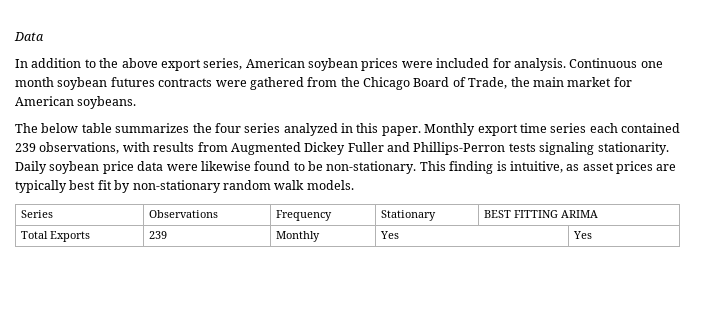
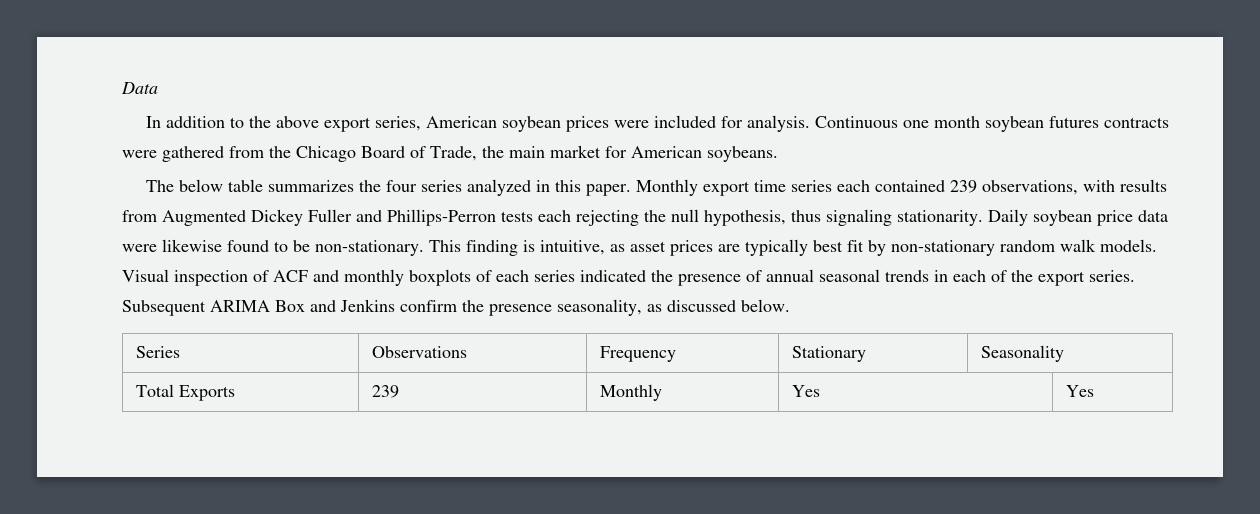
- Monthly export time series each contained 239 observations, with results from Augmented Dickey Fuller and Phillips-Perron tests signaling stationarity.
+ Monthly export time series each contained 239 observations, with results from Augmented Dickey Fuller and Phillips-Perron tests each rejecting the null hypothesis, thus signaling stationarity.
+ Visual inspection of ACF and monthly boxplots of each series indicated the presence of annual seasonal trends in each of the export series. Subsequent ARIMA Box and Jenkins confirm the presence seasonality, as discussed below.
- Series | Observations | Frequency | Stationary | BEST FITTING ARIMA
+ Series | Observations | Frequency | Stationary | Seasonality

